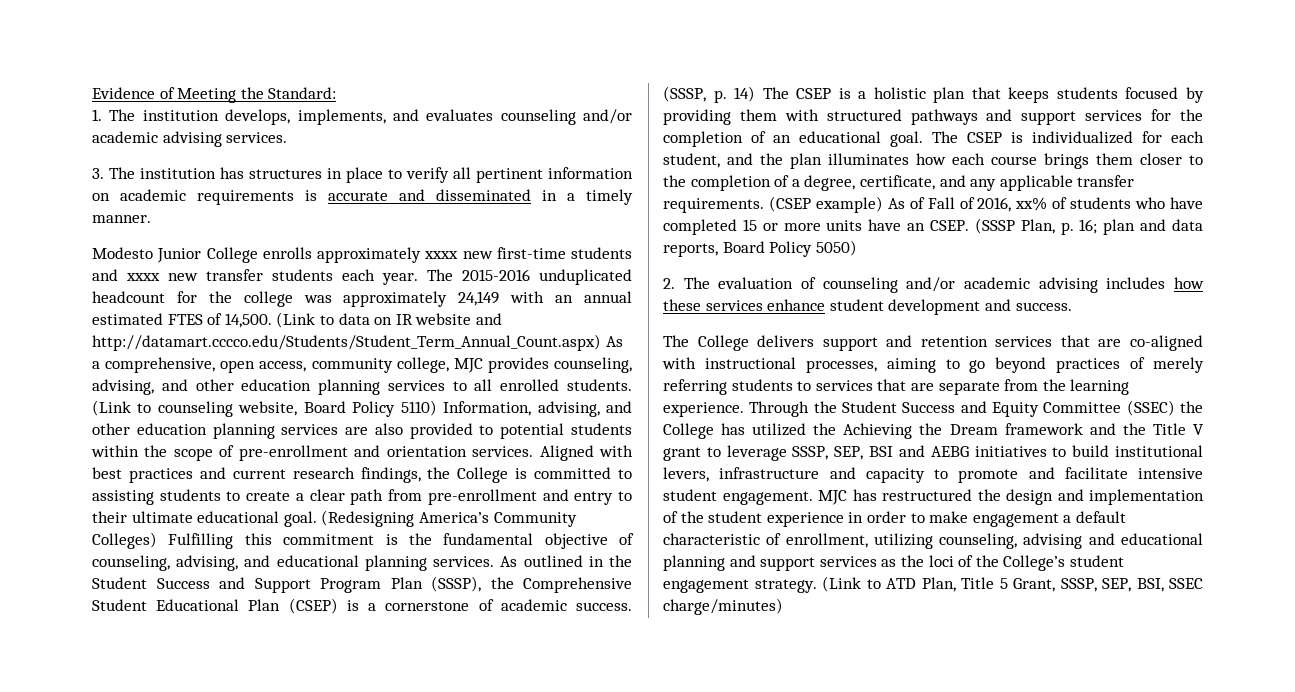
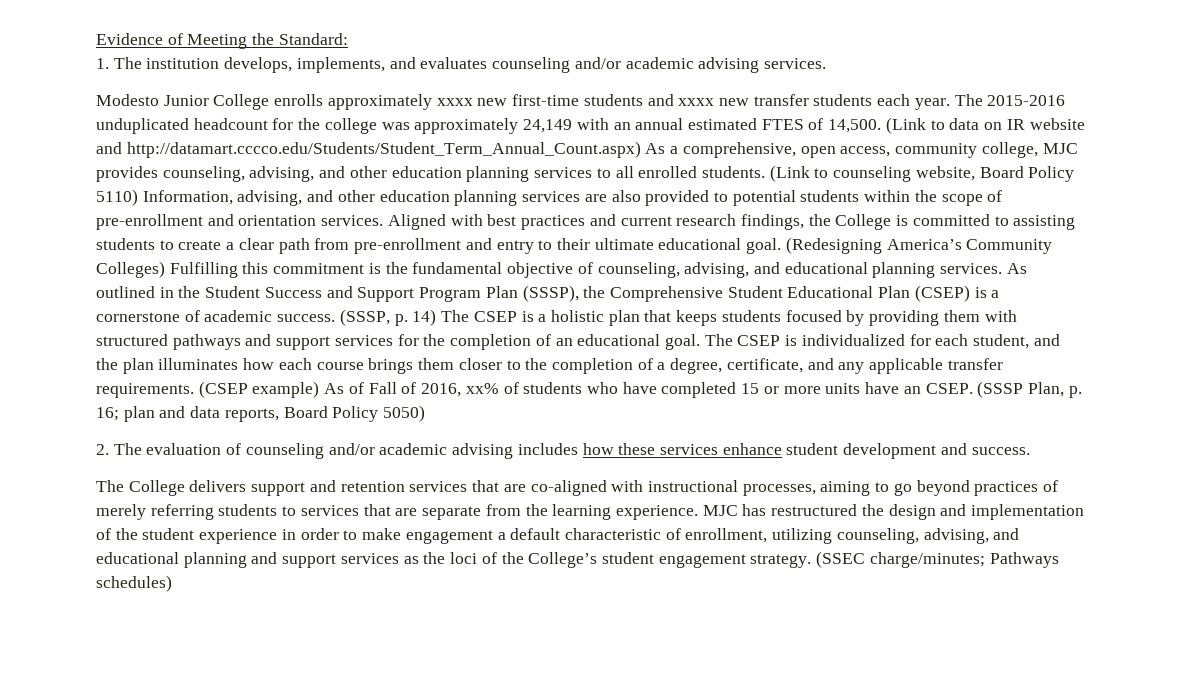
- 3. The institution has structures in place to verify all pertinent information on academic requirements is accurate and disseminated in a timely manner.
- Through the Student Success and Equity Committee (SSEC) the College has utilized the Achieving the Dream framework and the Title V grant to leverage SSSP, SEP, BSI and AEBG initiatives to build institutional levers, infrastructure and capacity to promote and facilitate intensive student engagement.
- MJC has restructured the design and implementation of the student experience in order to make engagement a default characteristic of enrollment, utilizing counseling, advising and educational planning and support services as the loci of the College’s student engagement strategy.
+ MJC has restructured the design and implementation of the student experience in order to make engagement a default characteristic of enrollment, utilizing counseling, advising, and educational planning and support services as the loci of the College’s student engagement strategy.
- (Link to ATD Plan, Title 5 Grant, SSSP, SEP, BSI, SSEC charge/minutes)
+ (SSEC charge/minutes; Pathways schedules)

